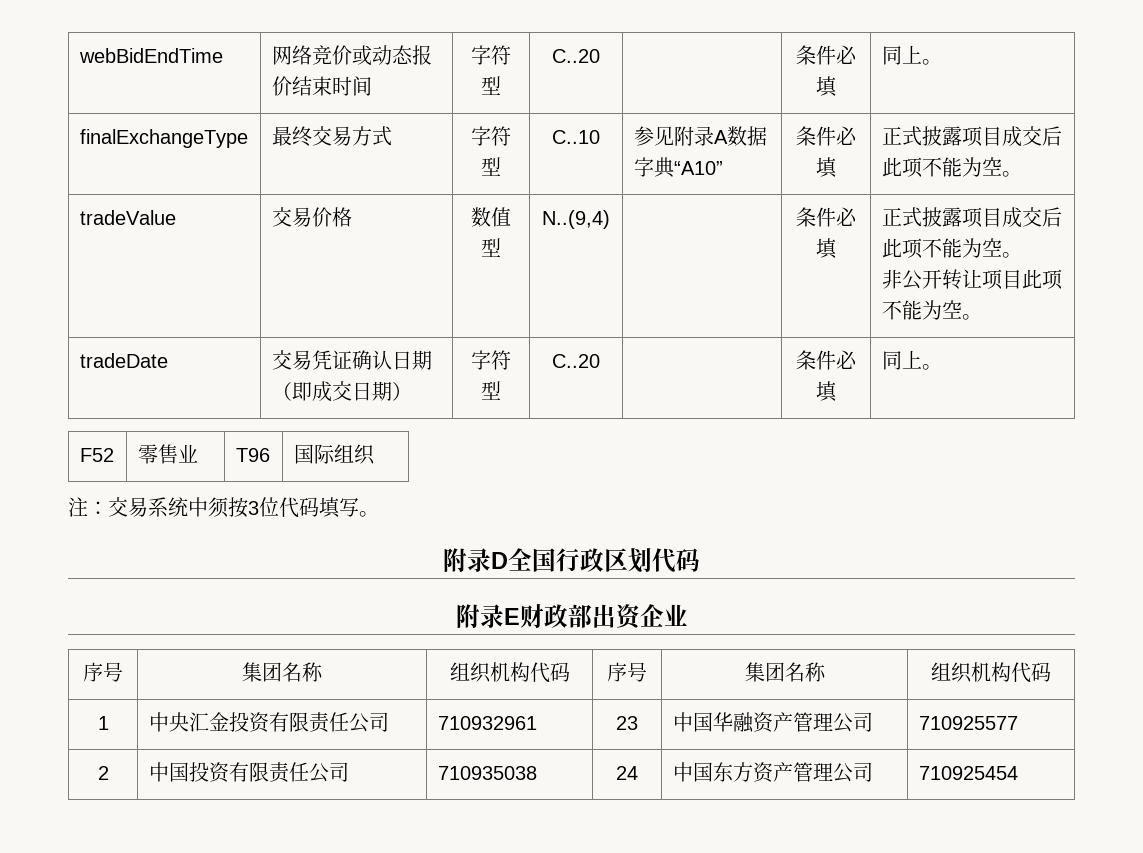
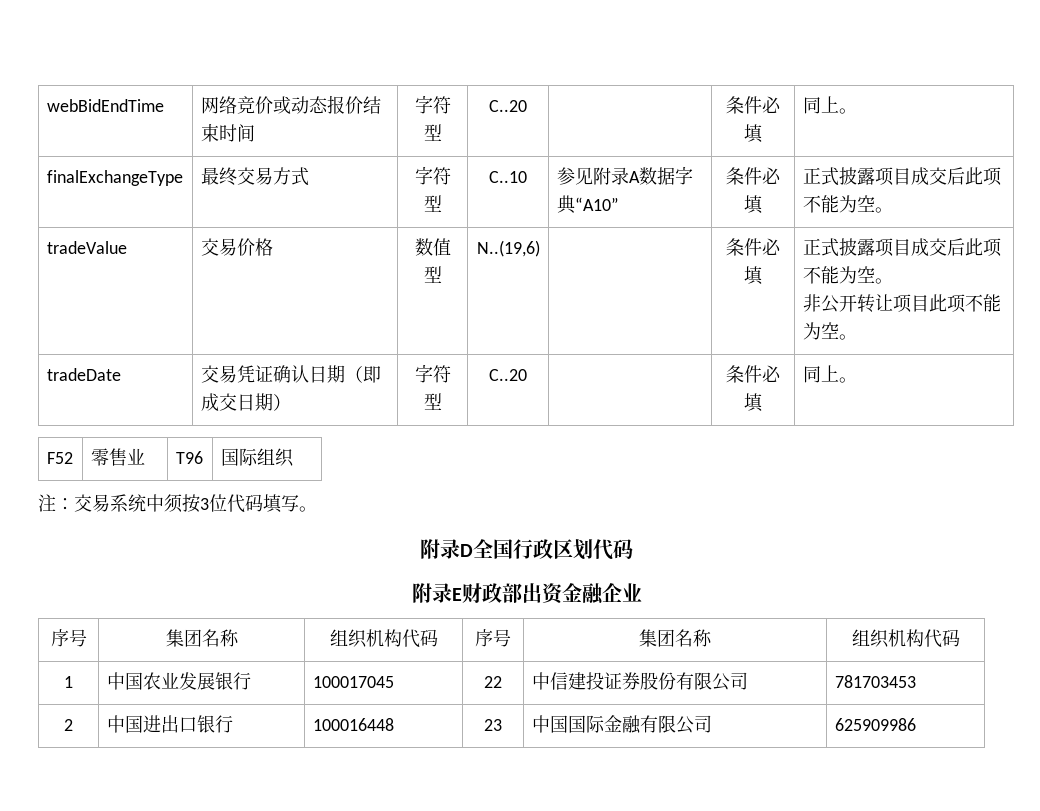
- tradeValue | 交易价格 | 数值型 | N..(9,4) | | 条件必填 | 正式披露项目成交后此项不能为空。
+ tradeValue | 交易价格 | 数值型 | N..(19,6) | | 条件必填 | 正式披露项目成交后此项不能为空。
- 附录E财政部出资企业
+ 附录E财政部出资金融企业
- 1 | 中央汇金投资有限责任公司 | 710932961 | 23 | 中国华融资产管理公司 | 710925577
- 2 | 中国投资有限责任公司 | 710935038 | 24 | 中国东方资产管理公司 | 710925454
+ 1 | 中国农业发展银行 | 100017045 | 22 | 中信建投证券股份有限公司 | 781703453
+ 2 | 中国进出口银行 | 100016448 | 23 | 中国国际金融有限公司 | 625909986

